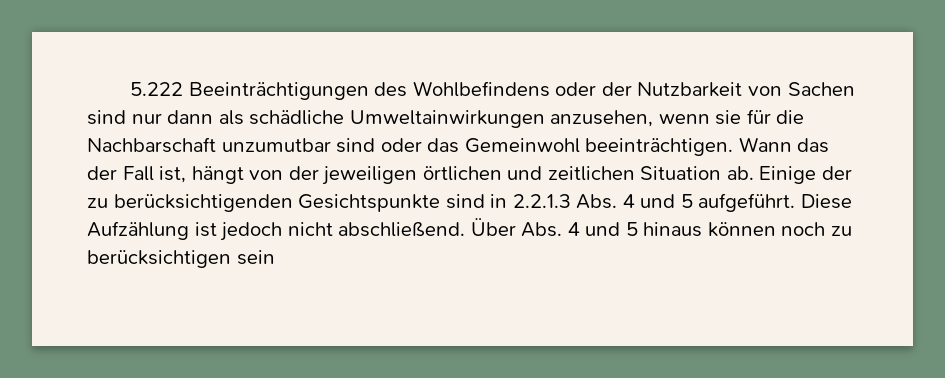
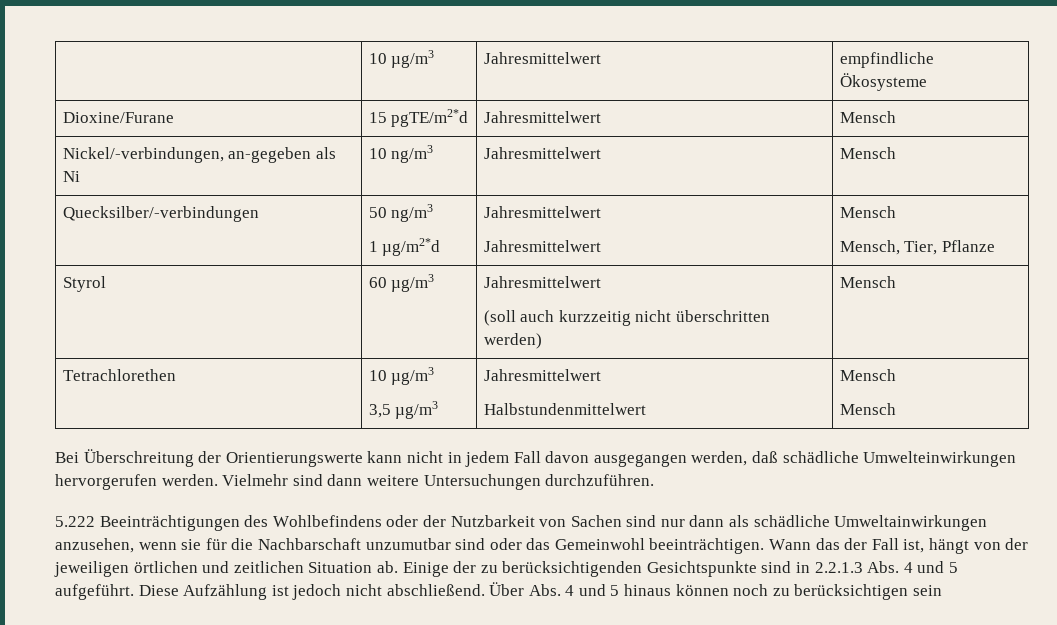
+ | 10 µg/m3 | Jahresmittelwert | empfindliche Ökosysteme
+ Dioxine/Furane | 15 pgTE/m2*d | Jahresmittelwert | Mensch
+ Nickel/-verbindungen, an-gegeben als Ni | 10 ng/m3 | Jahresmittelwert | Mensch
+ Quecksilber/-verbindungen | 50 ng/m3
+ 1 µg/m2*d | Jahresmittelwert
+ Jahresmittelwert | Mensch
+ Mensch, Tier, Pflanze
+ Styrol | 60 µg/m3 | Jahresmittelwert
+ (soll auch kurzzeitig nicht überschritten werden) | Mensch
+ Tetrachlorethen | 10 µg/m3
+ 3,5 µg/m3 | Jahresmittelwert
+ Halbstundenmittelwert | Mensch
+ Mensch
+ Bei Überschreitung der Orientierungswerte kann nicht in jedem Fall davon ausgegangen werden, daß schädliche Umwelteinwirkungen hervorgerufen werden. Vielmehr sind dann weitere Untersuchungen durchzuführen.

